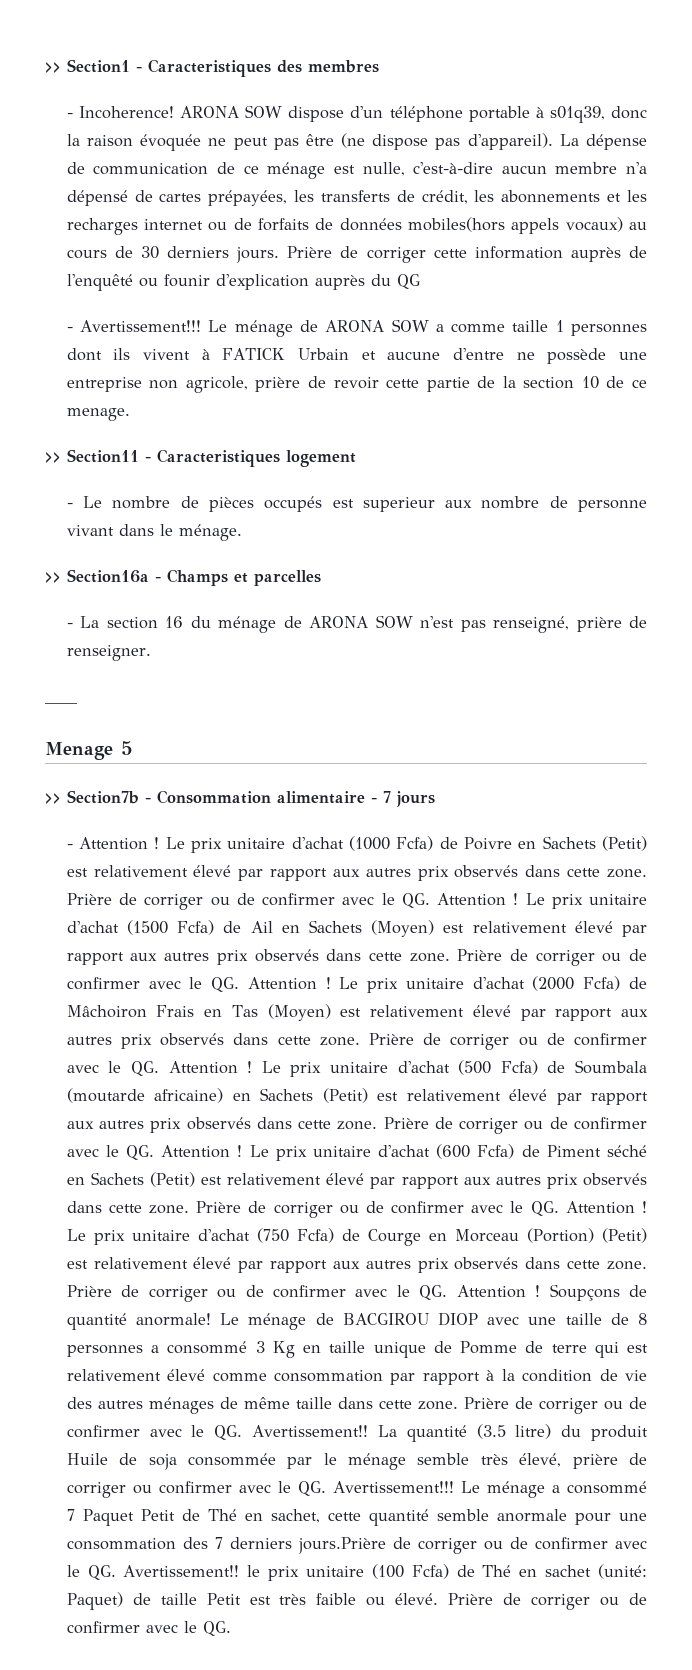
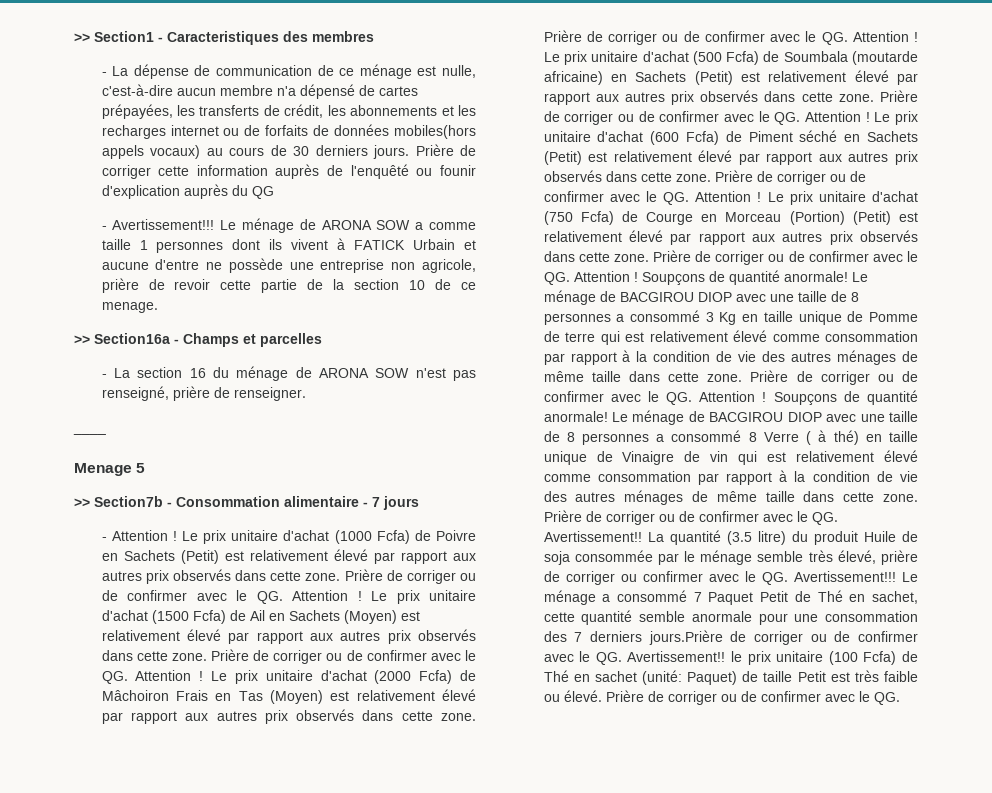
- - Incoherence! ARONA SOW dispose d'un téléphone portable à s01q39, donc la raison évoquée ne peut pas être (ne dispose pas d'appareil). La dépense de communication de ce ménage est nulle, c'est-à-dire aucun membre n'a dépensé de cartes prépayées, les transferts de crédit, les abonnements et les recharges internet ou de forfaits de données mobiles(hors appels vocaux) au cours de 30 derniers jours.
+ - La dépense de communication de ce ménage est nulle, c'est-à-dire aucun membre n'a dépensé de cartes prépayées, les transferts de crédit, les abonnements et les recharges internet ou de forfaits de données mobiles(hors appels vocaux) au cours de 30 derniers jours.
- >> Section11 - Caracteristiques logement
- - Le nombre de pièces occupés est superieur aux nombre de personne vivant dans le ménage.
- Prière de corriger ou de confirmer avec le QG. Avertissement!!
+ Prière de corriger ou de confirmer avec le QG. Attention ! Soupçons de quantité anormale! Le ménage de BACGIROU DIOP avec une taille de 8 personnes a consommé 8 Verre ( à thé) en taille unique de Vinaigre de vin qui est relativement élevé comme consommation par rapport à la condition de vie des autres ménages de même taille dans cette zone. Prière de corriger ou de confirmer avec le QG. Avertissement!!

